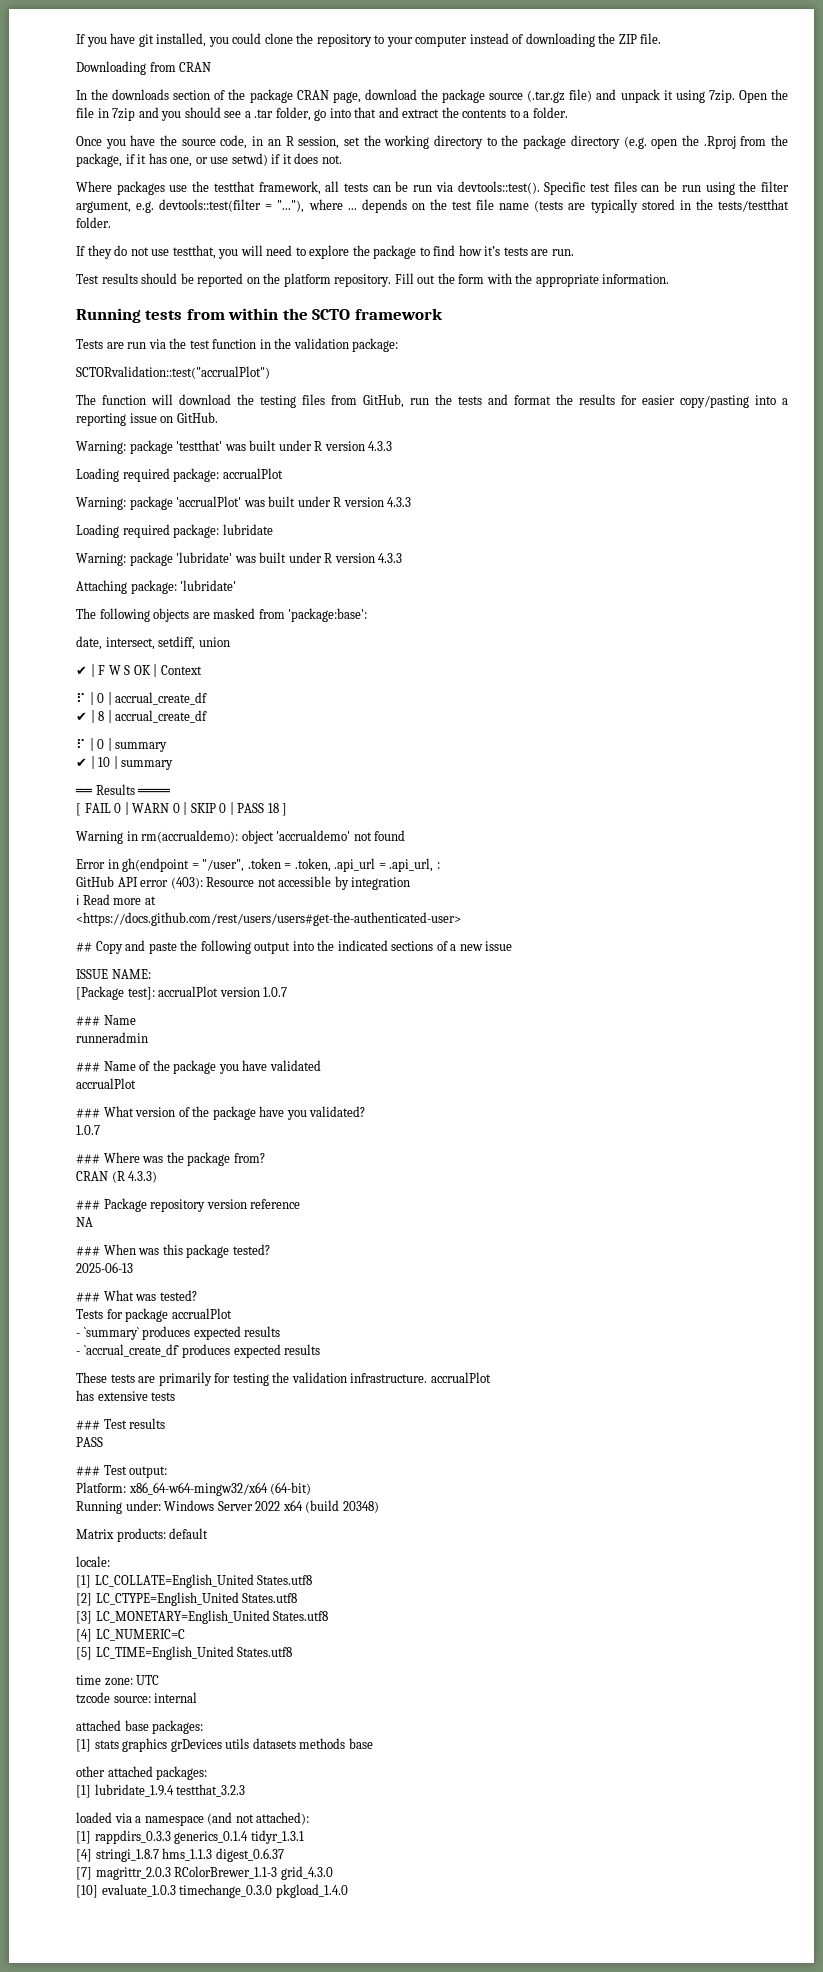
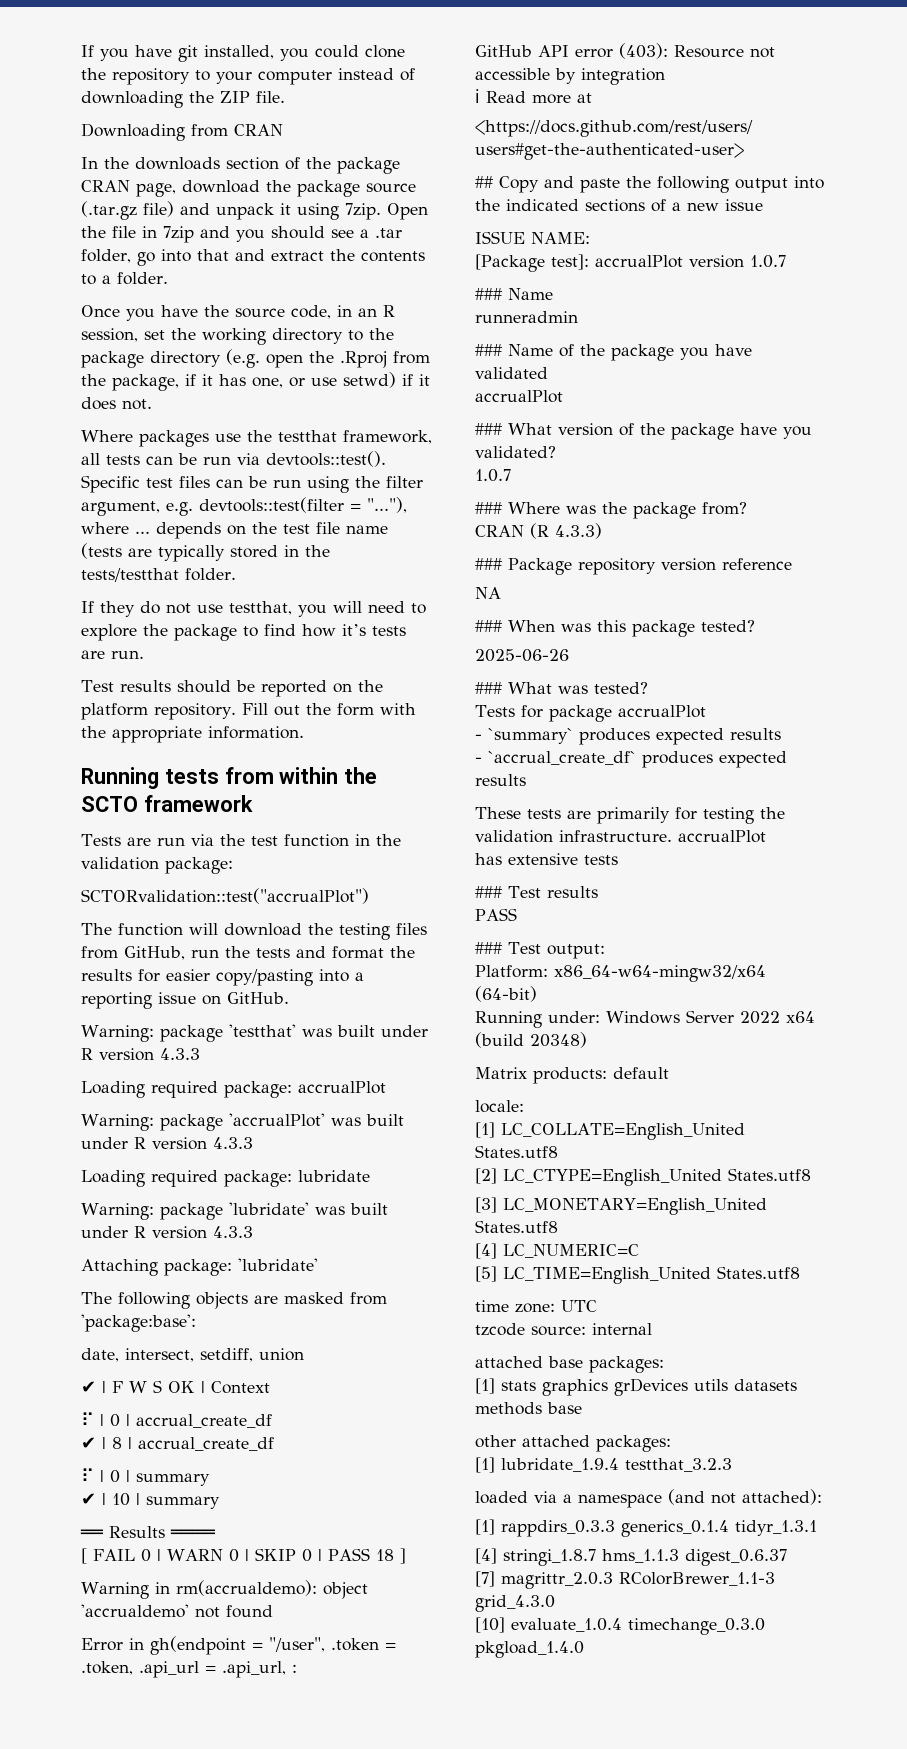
- 2025-06-13
+ 2025-06-26
- [10] evaluate_1.0.3 timechange_0.3.0 pkgload_1.4.0
+ [10] evaluate_1.0.4 timechange_0.3.0 pkgload_1.4.0

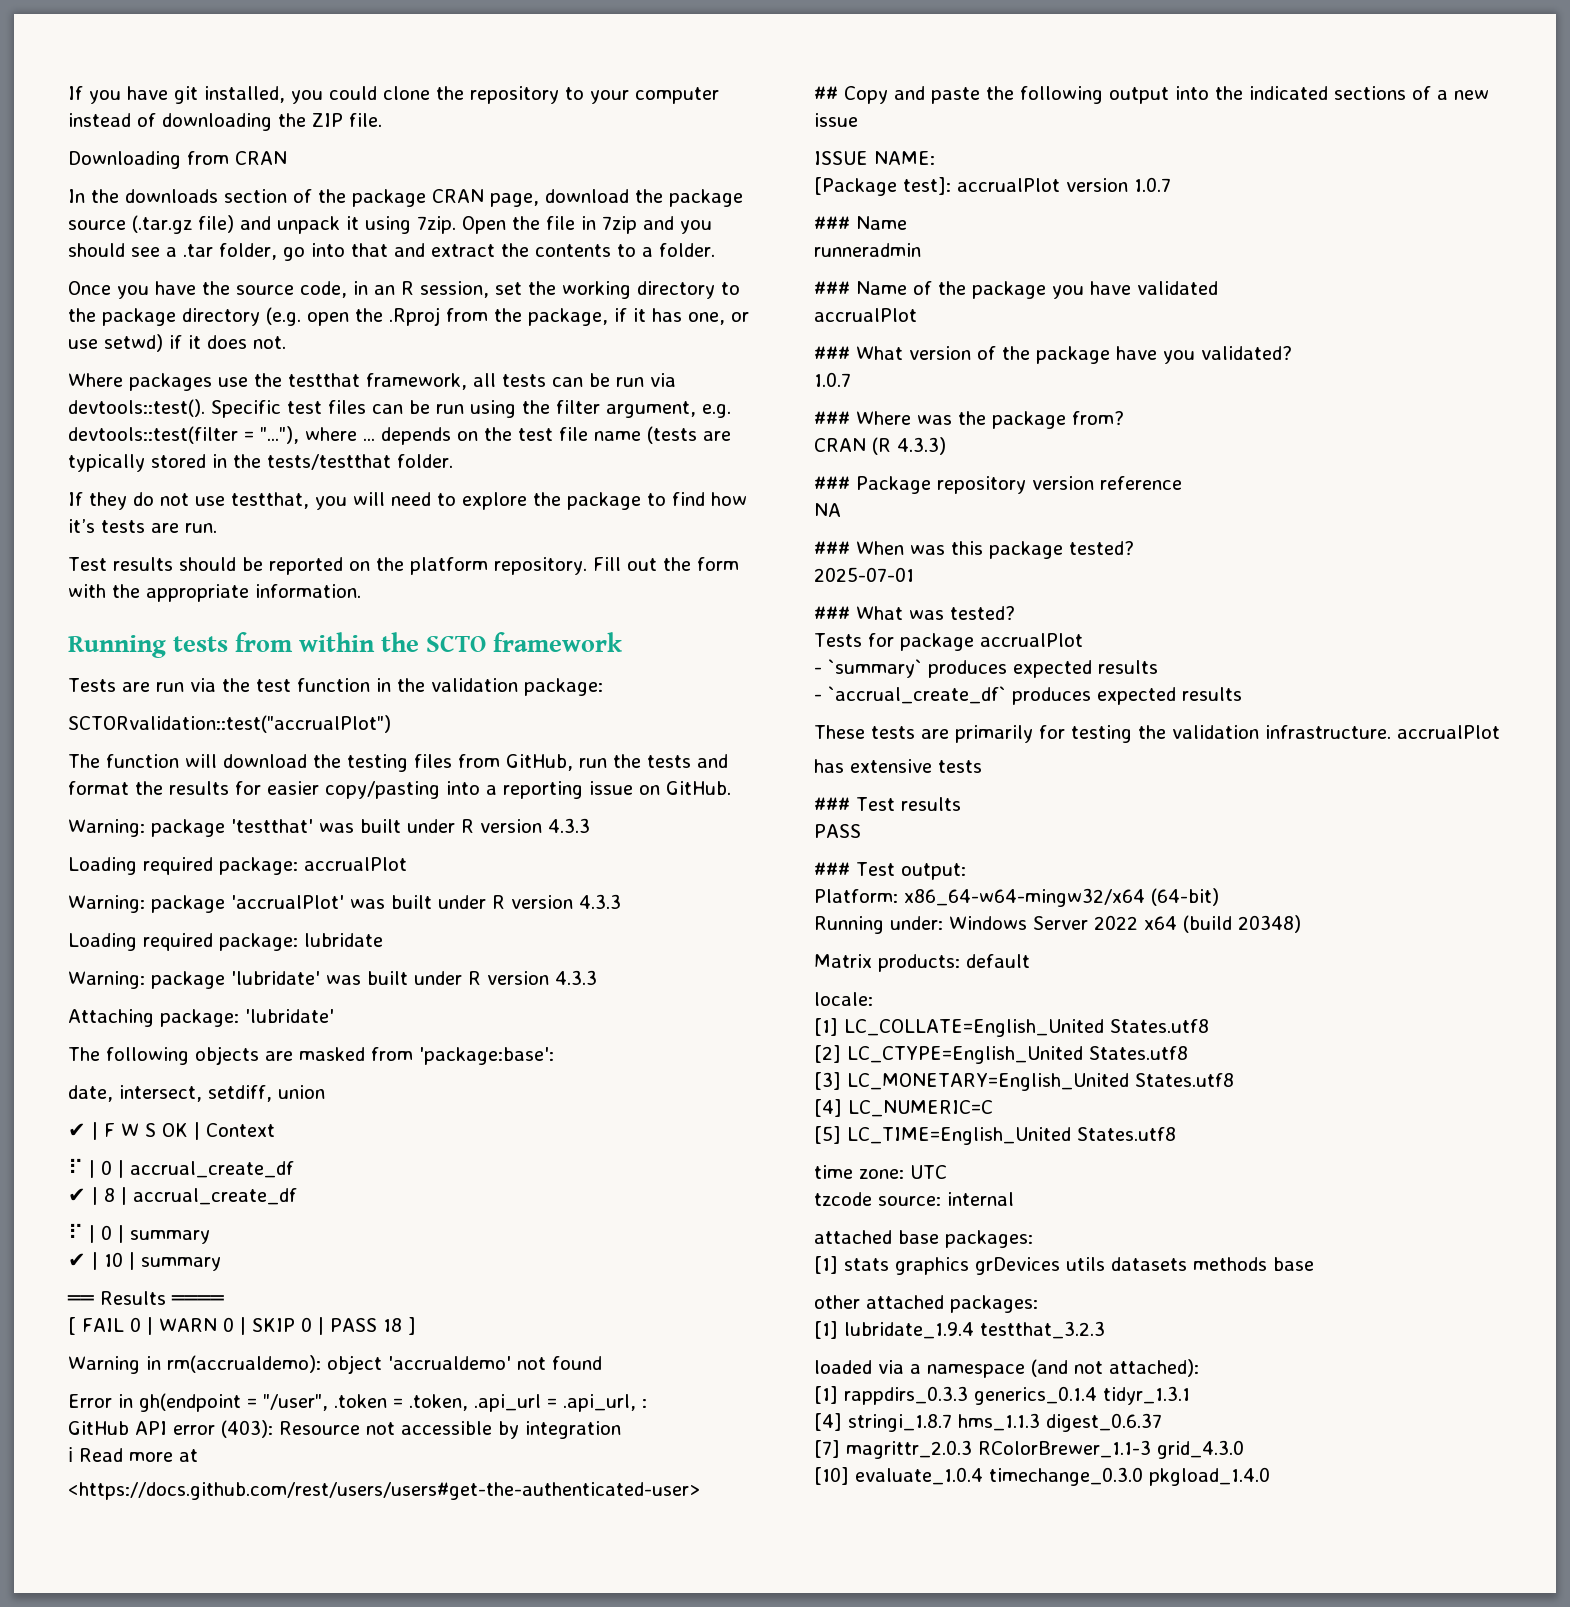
- 2025-06-26
+ 2025-07-01

